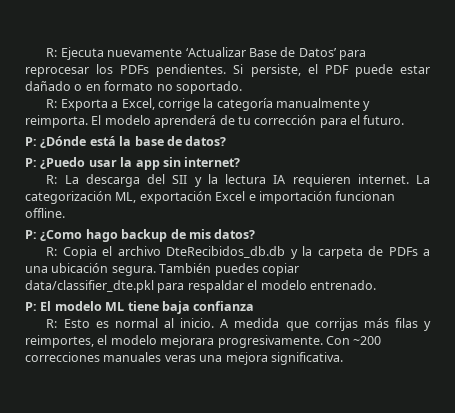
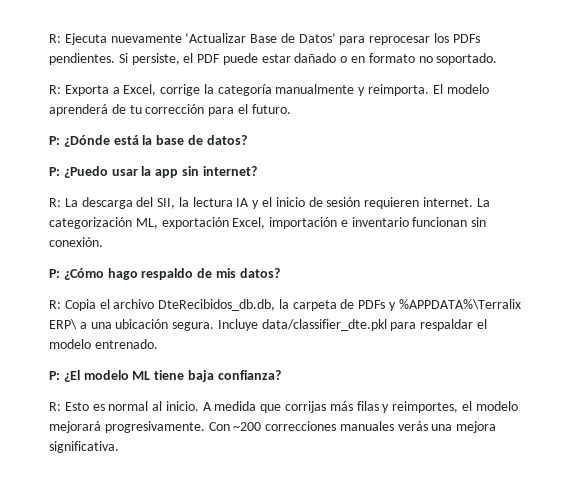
- R: La descarga del SII y la lectura IA requieren internet.
+ R: La descarga del SII, la lectura IA y el inicio de sesión requieren internet.
- La categorización ML, exportación Excel e importación funcionan offline.
- P: ¿Como hago backup de mis datos?
+ La categorización ML, exportación Excel, importación e inventario funcionan sin conexión.
+ P: ¿Cómo hago respaldo de mis datos?
- R: Copia el archivo DteRecibidos_db.db y la carpeta de PDFs a una ubicación segura.
+ R: Copia el archivo DteRecibidos_db.db, la carpeta de PDFs y %APPDATA%\Terralix ERP\ a una ubicación segura.
- También puedes copiar data/classifier_dte.pkl para respaldar el modelo entrenado.
+ Incluye data/classifier_dte.pkl para respaldar el modelo entrenado.
- P: El modelo ML tiene baja confianza
+ P: ¿El modelo ML tiene baja confianza?
- A medida que corrijas más filas y reimportes, el modelo mejorara progresivamente.
+ A medida que corrijas más filas y reimportes, el modelo mejorará progresivamente.
- Con ~200 correcciones manuales veras una mejora significativa.
+ Con ~200 correcciones manuales verás una mejora significativa.

